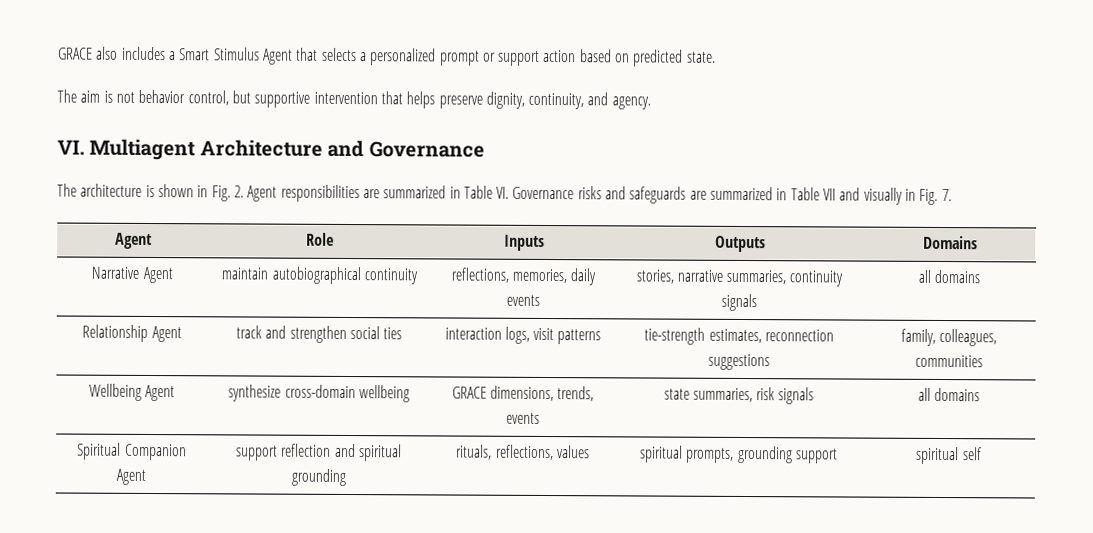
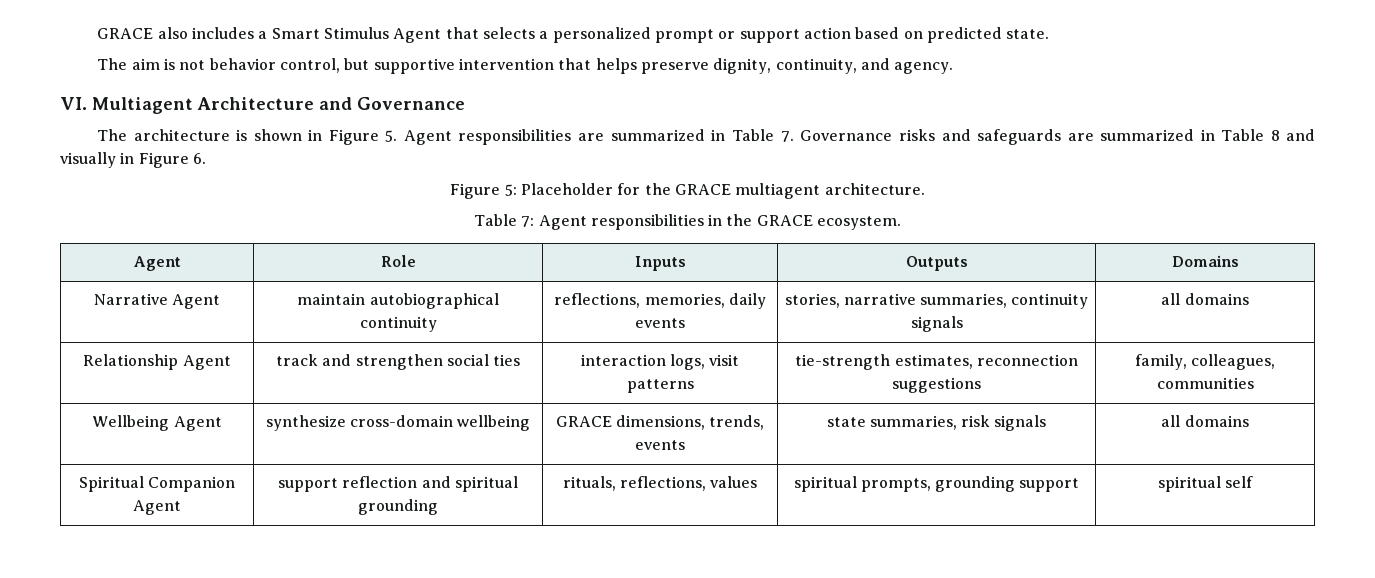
- The architecture is shown in Fig. 2. Agent responsibilities are summarized in Table VI. Governance risks and safeguards are summarized in Table VII and visually in Fig. 7.
+ The architecture is shown in Figure 5. Agent responsibilities are summarized in Table 7. Governance risks and safeguards are summarized in Table 8 and visually in Figure 6.
+ Figure 5: Placeholder for the GRACE multiagent architecture.
+ Table 7: Agent responsibilities in the GRACE ecosystem.

